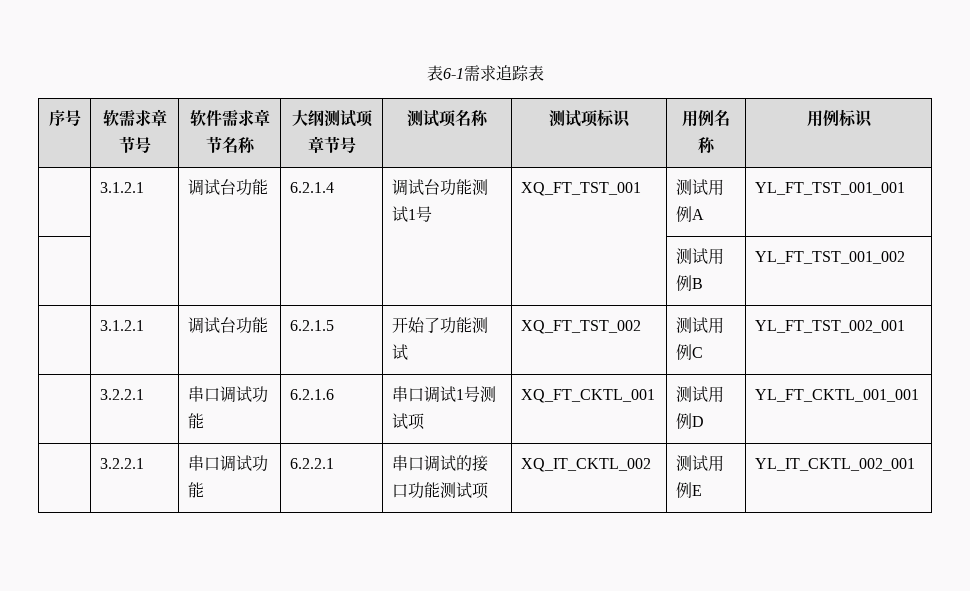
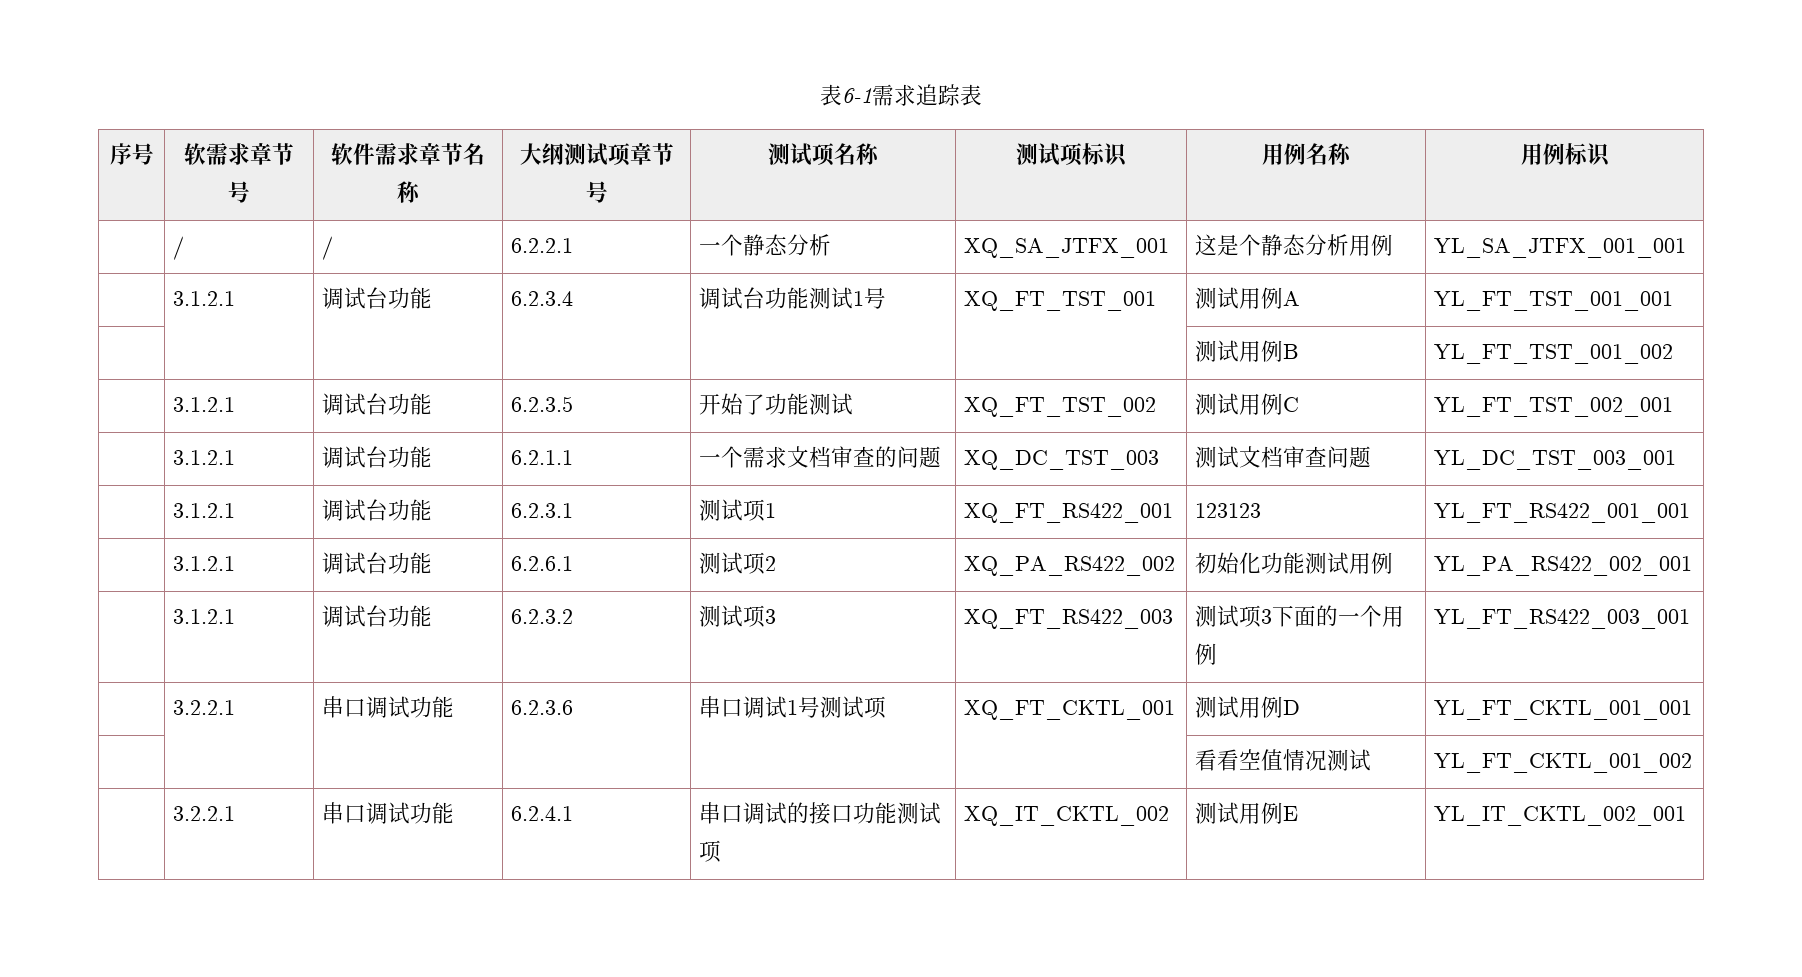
- | 3.1.2.1 | 调试台功能 | 6.2.1.4 | 调试台功能测试1号 | XQ_FT_TST_001 | 测试用例A | YL_FT_TST_001_001
+ | / | / | 6.2.2.1 | 一个静态分析 | XQ_SA_JTFX_001 | 这是个静态分析用例 | YL_SA_JTFX_001_001
+ | 3.1.2.1 | 调试台功能 | 6.2.3.4 | 调试台功能测试1号 | XQ_FT_TST_001 | 测试用例A | YL_FT_TST_001_001
- | 3.1.2.1 | 调试台功能 | 6.2.1.5 | 开始了功能测试 | XQ_FT_TST_002 | 测试用例C | YL_FT_TST_002_001
+ | 3.1.2.1 | 调试台功能 | 6.2.3.5 | 开始了功能测试 | XQ_FT_TST_002 | 测试用例C | YL_FT_TST_002_001
- | 3.2.2.1 | 串口调试功能 | 6.2.1.6 | 串口调试1号测试项 | XQ_FT_CKTL_001 | 测试用例D | YL_FT_CKTL_001_001
+ | 3.1.2.1 | 调试台功能 | 6.2.1.1 | 一个需求文档审查的问题 | XQ_DC_TST_003 | 测试文档审查问题 | YL_DC_TST_003_001
+ | 3.1.2.1 | 调试台功能 | 6.2.3.1 | 测试项1 | XQ_FT_RS422_001 | 123123 | YL_FT_RS422_001_001
+ | 3.1.2.1 | 调试台功能 | 6.2.6.1 | 测试项2 | XQ_PA_RS422_002 | 初始化功能测试用例 | YL_PA_RS422_002_001
+ | 3.1.2.1 | 调试台功能 | 6.2.3.2 | 测试项3 | XQ_FT_RS422_003 | 测试项3下面的一个用例 | YL_FT_RS422_003_001
+ | 3.2.2.1 | 串口调试功能 | 6.2.3.6 | 串口调试1号测试项 | XQ_FT_CKTL_001 | 测试用例D | YL_FT_CKTL_001_001
- | 3.2.2.1 | 串口调试功能 | 6.2.2.1 | 串口调试的接口功能测试项 | XQ_IT_CKTL_002 | 测试用例E | YL_IT_CKTL_002_001
+ | | | | | | 看看空值情况测试 | YL_FT_CKTL_001_002
+ | 3.2.2.1 | 串口调试功能 | 6.2.4.1 | 串口调试的接口功能测试项 | XQ_IT_CKTL_002 | 测试用例E | YL_IT_CKTL_002_001

